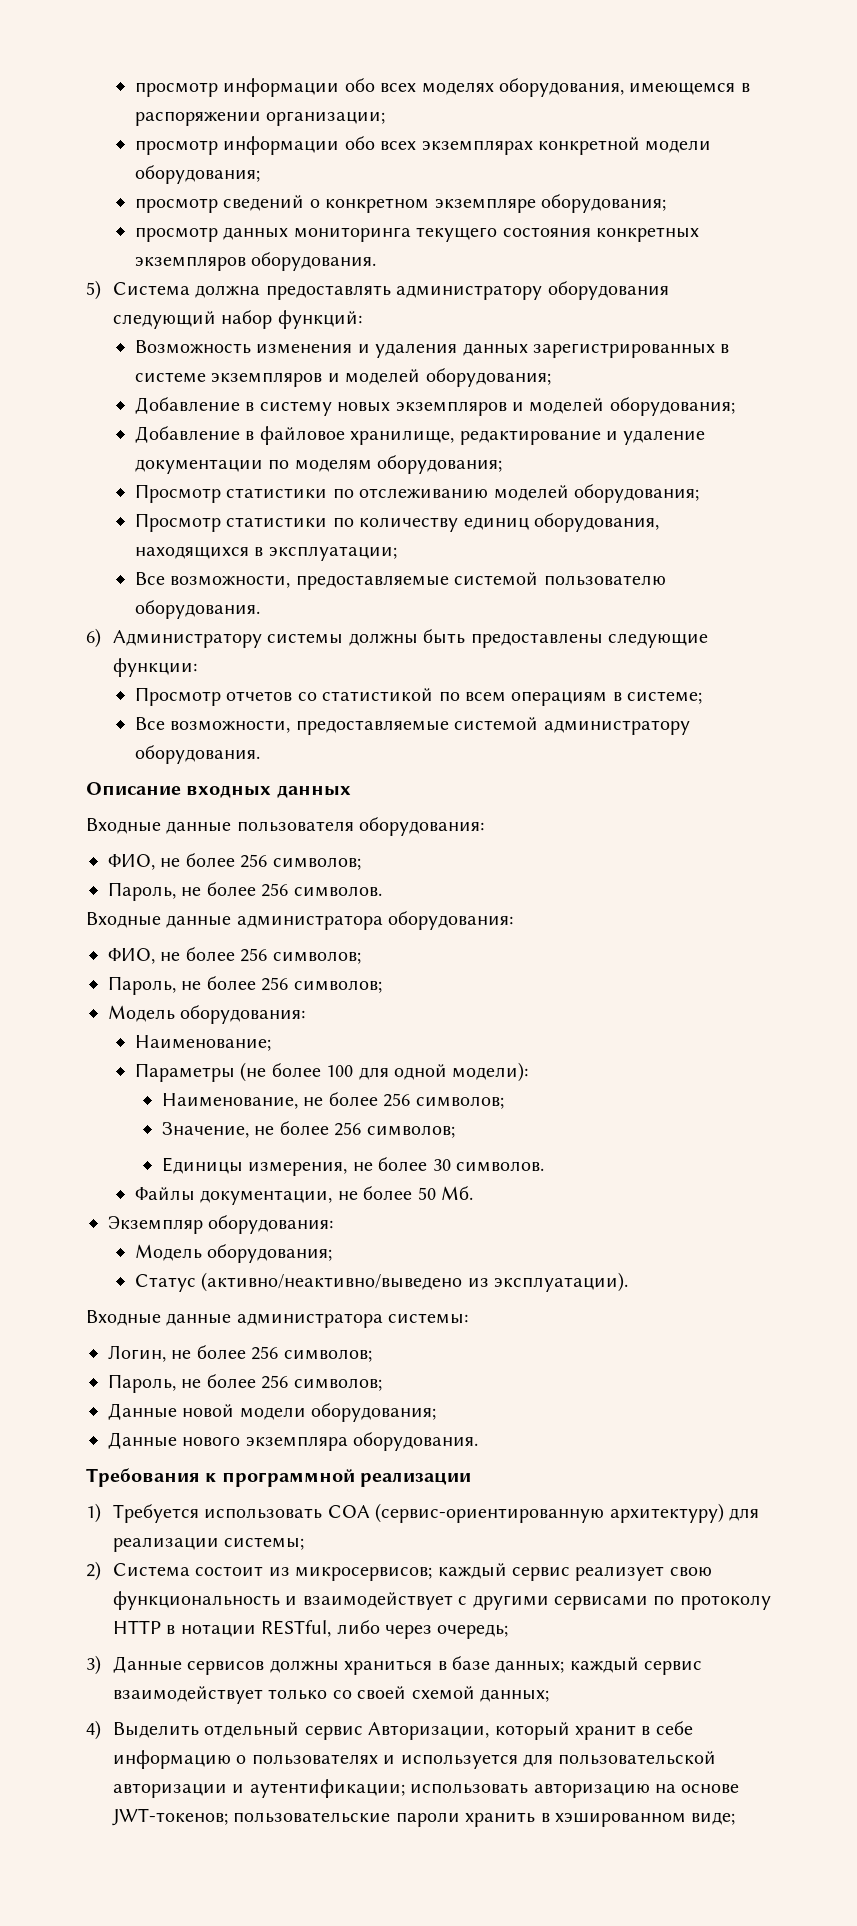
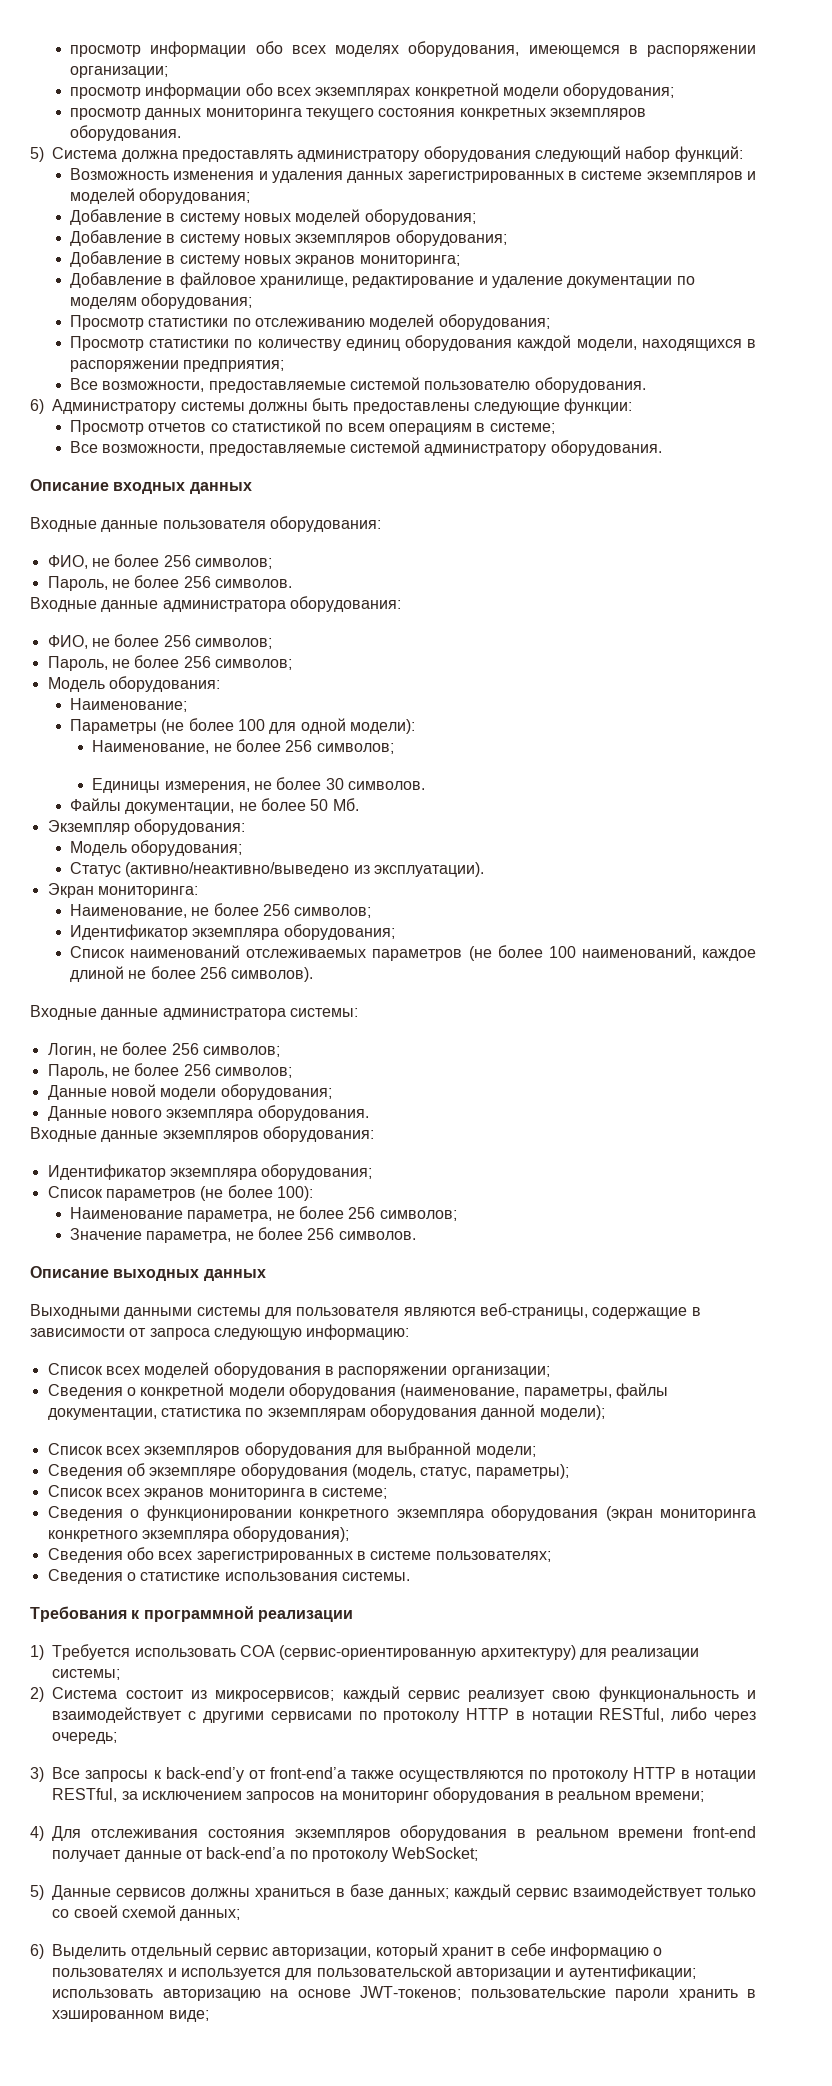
- просмотр сведений о конкретном экземпляре оборудования;
- Добавление в систему новых экземпляров и моделей оборудования;
+ Добавление в систему новых моделей оборудования;
+ Добавление в систему новых экземпляров оборудования;
+ Добавление в систему новых экранов мониторинга;
- Просмотр статистики по количеству единиц оборудования, находящихся в эксплуатации;
+ Просмотр статистики по количеству единиц оборудования каждой модели, находящихся в распоряжении предприятия;
- Значение, не более 256 символов;
+ Экран мониторинга:
+ Наименование, не более 256 символов;
+ Идентификатор экземпляра оборудования;
+ Список наименований отслеживаемых параметров (не более 100 наименований, каждое длиной не более 256 символов).
+ Входные данные экземпляров оборудования:
+ Идентификатор экземпляра оборудования;
+ Список параметров (не более 100):
+ Наименование параметра, не более 256 символов;
+ Значение параметра, не более 256 символов.
+ Описание выходных данных
+ Выходными данными системы для пользователя являются веб-страницы, содержащие в зависимости от запроса следующую информацию:
+ Список всех моделей оборудования в распоряжении организации;
+ Сведения о конкретной модели оборудования (наименование, параметры, файлы документации, статистика по экземплярам оборудования данной модели);
+ Список всех экземпляров оборудования для выбранной модели;
+ Сведения об экземпляре оборудования (модель, статус, параметры);
+ Список всех экранов мониторинга в системе;
+ Сведения о функционировании конкретного экземпляра оборудования (экран мониторинга конкретного экземпляра оборудования);
+ Сведения обо всех зарегистрированных в системе пользователях;
+ Сведения о статистике использования системы.
- 3) Данные сервисов должны храниться в базе данных; каждый сервис взаимодействует только со своей схемой данных;
+ 3) Все запросы к back-end’у от front-end’а также осуществляются по протоколу HTTP в нотации RESTful, за исключением запросов на мониторинг оборудования в реальном времени;
+ 4) Для отслеживания состояния экземпляров оборудования в реальном времени front-end получает данные от back-end’а по протоколу WebSocket;
+ 5) Данные сервисов должны храниться в базе данных; каждый сервис взаимодействует только со своей схемой данных;
- 4) Выделить отдельный сервис Авторизации, который хранит в себе информацию о пользователях и используется для пользовательской авторизации и аутентификации; использовать авторизацию на основе JWT-токенов; пользовательские пароли хранить в хэшированном виде;
+ 6) Выделить отдельный сервис авторизации, который хранит в себе информацию о пользователях и используется для пользовательской авторизации и аутентификации; использовать авторизацию на основе JWT-токенов; пользовательские пароли хранить в хэшированном виде;

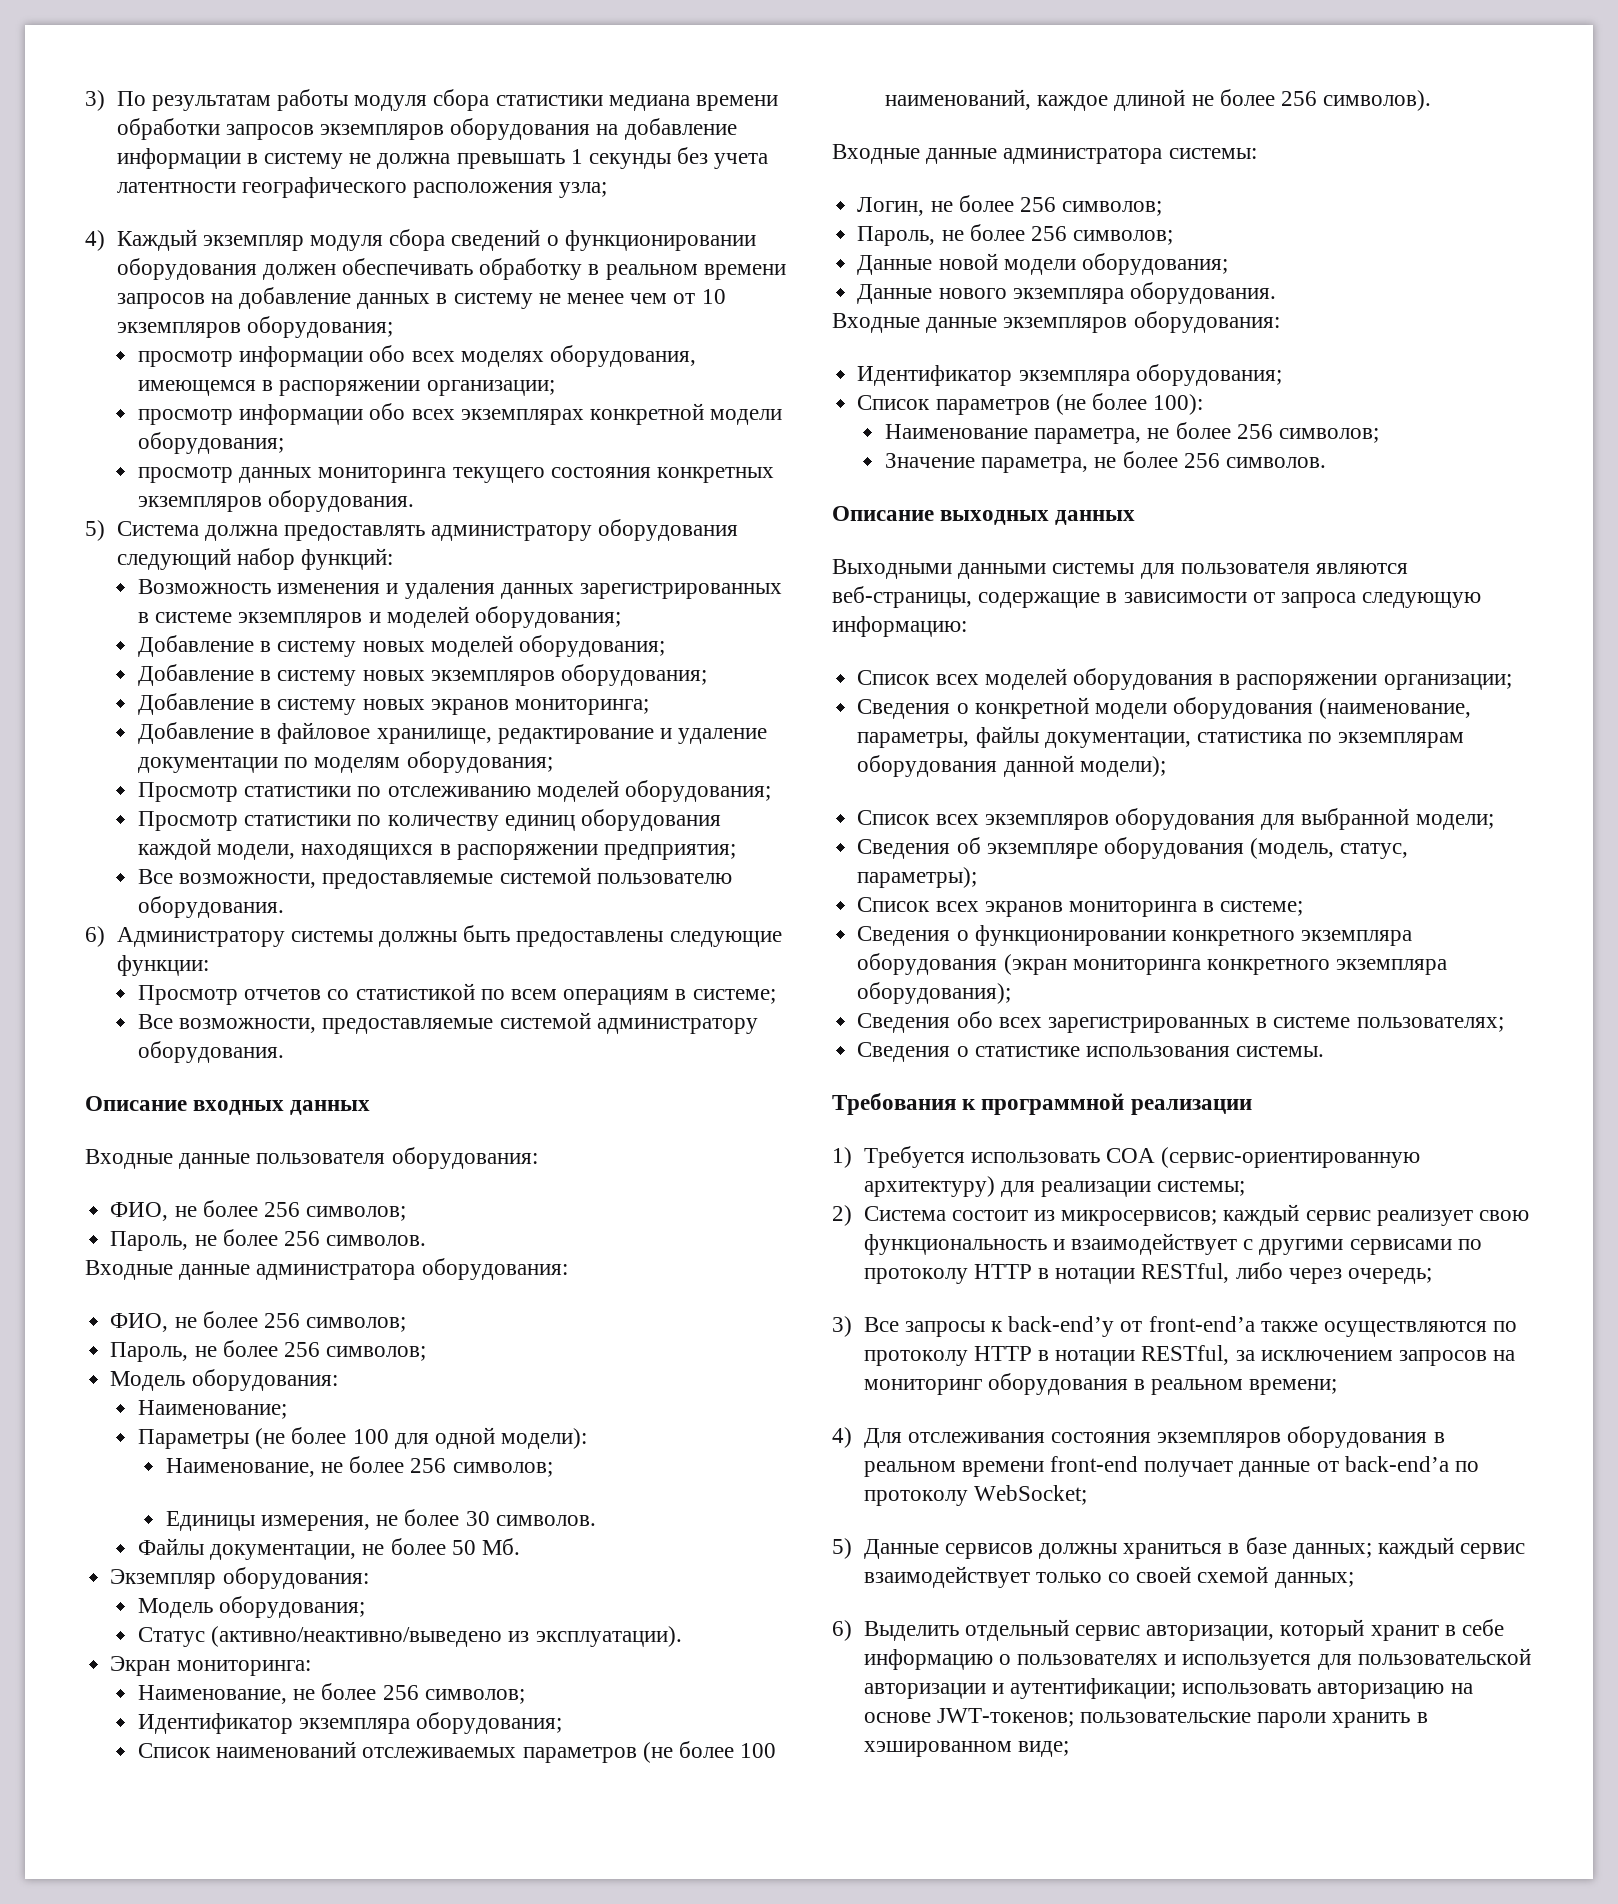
+ 3) По результатам работы модуля сбора статистики медиана времени обработки запросов экземпляров оборудования на добавление информации в систему не должна превышать 1 секунды без учета латентности географического расположения узла;
+ 4) Каждый экземпляр модуля сбора сведений о функционировании оборудования должен обеспечивать обработку в реальном времени запросов на добавление данных в систему не менее чем от 10 экземпляров оборудования;

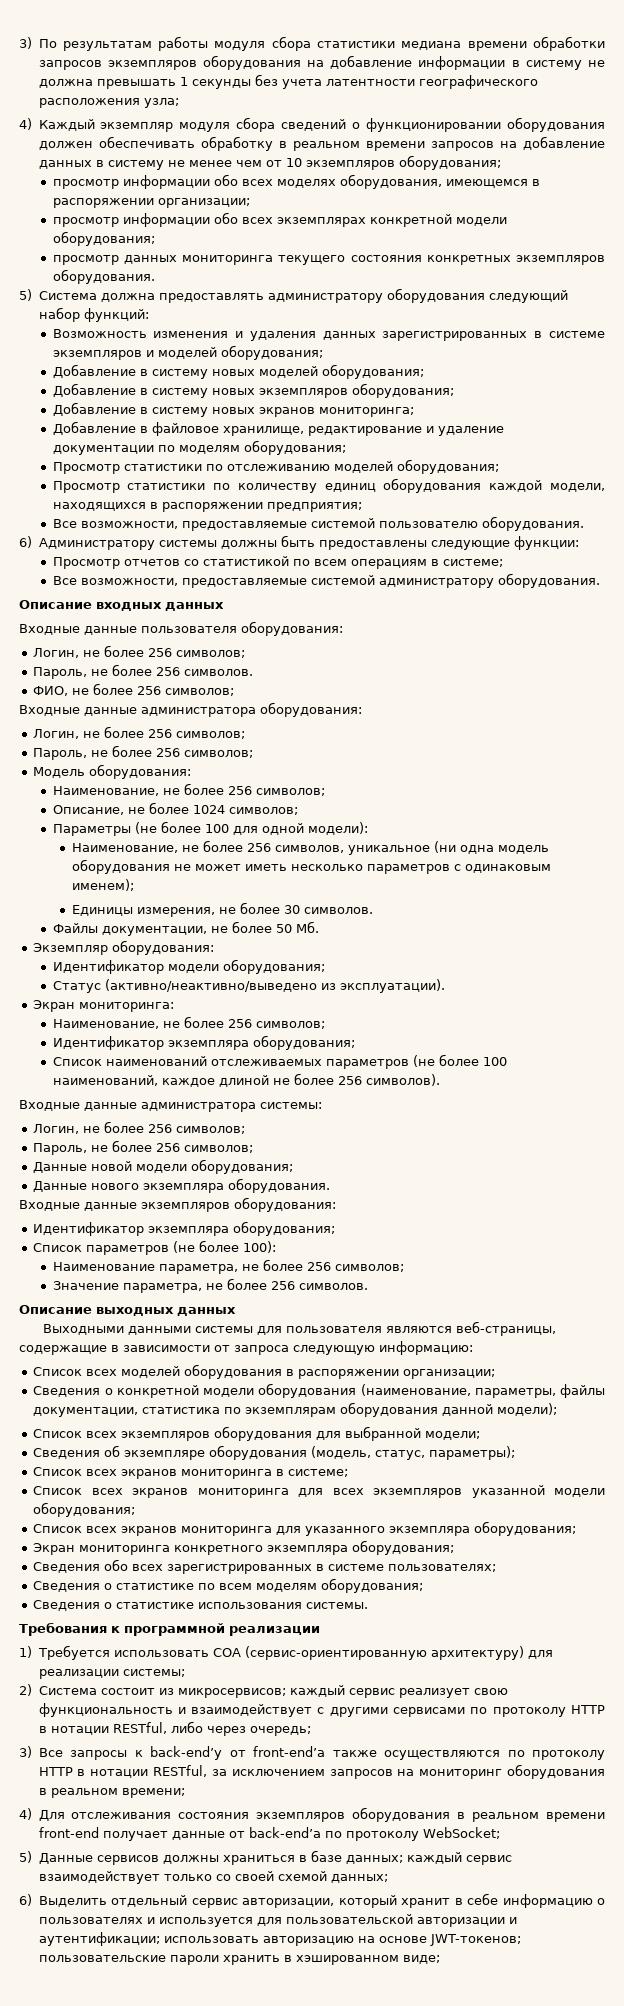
  Входные данные пользователя оборудования:
- ФИО, не более 256 символов;
+ Логин, не более 256 символов;
+ ФИО, не более 256 символов;
  Входные данные администратора оборудования:
- ФИО, не более 256 символов;
+ Логин, не более 256 символов;
  Модель оборудования:
- Наименование;
+ Наименование, не более 256 символов;
+ Описание, не более 1024 символов;
  Параметры (не более 100 для одной модели):
- Наименование, не более 256 символов;
+ Наименование, не более 256 символов, уникальное (ни одна модель оборудования не может иметь несколько параметров с одинаковым именем);
- Модель оборудования;
+ Идентификатор модели оборудования;
- Сведения о функционировании конкретного экземпляра оборудования (экран мониторинга конкретного экземпляра оборудования);
+ Список всех экранов мониторинга для всех экземпляров указанной модели оборудования;
+ Список всех экранов мониторинга для указанного экземпляра оборудования;
+ Экран мониторинга конкретного экземпляра оборудования;
+ Сведения о статистике по всем моделям оборудования;

